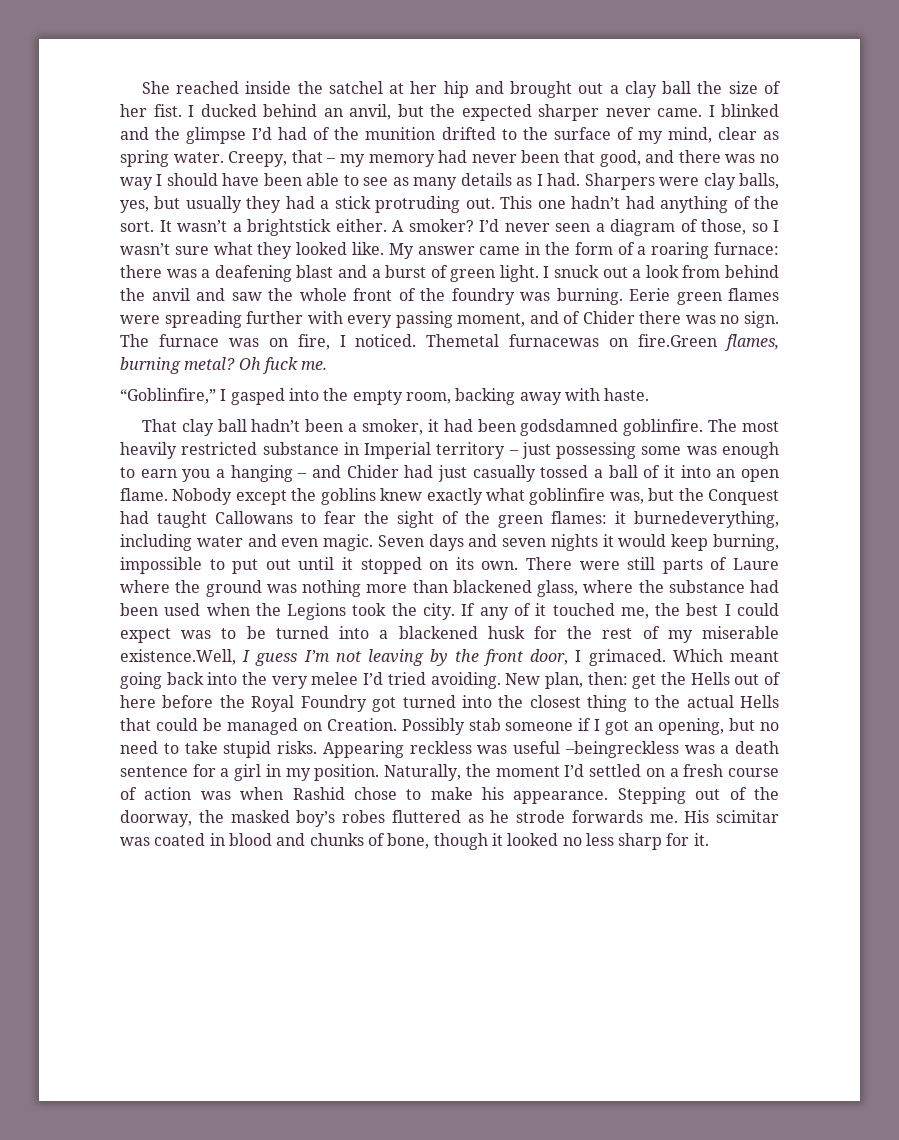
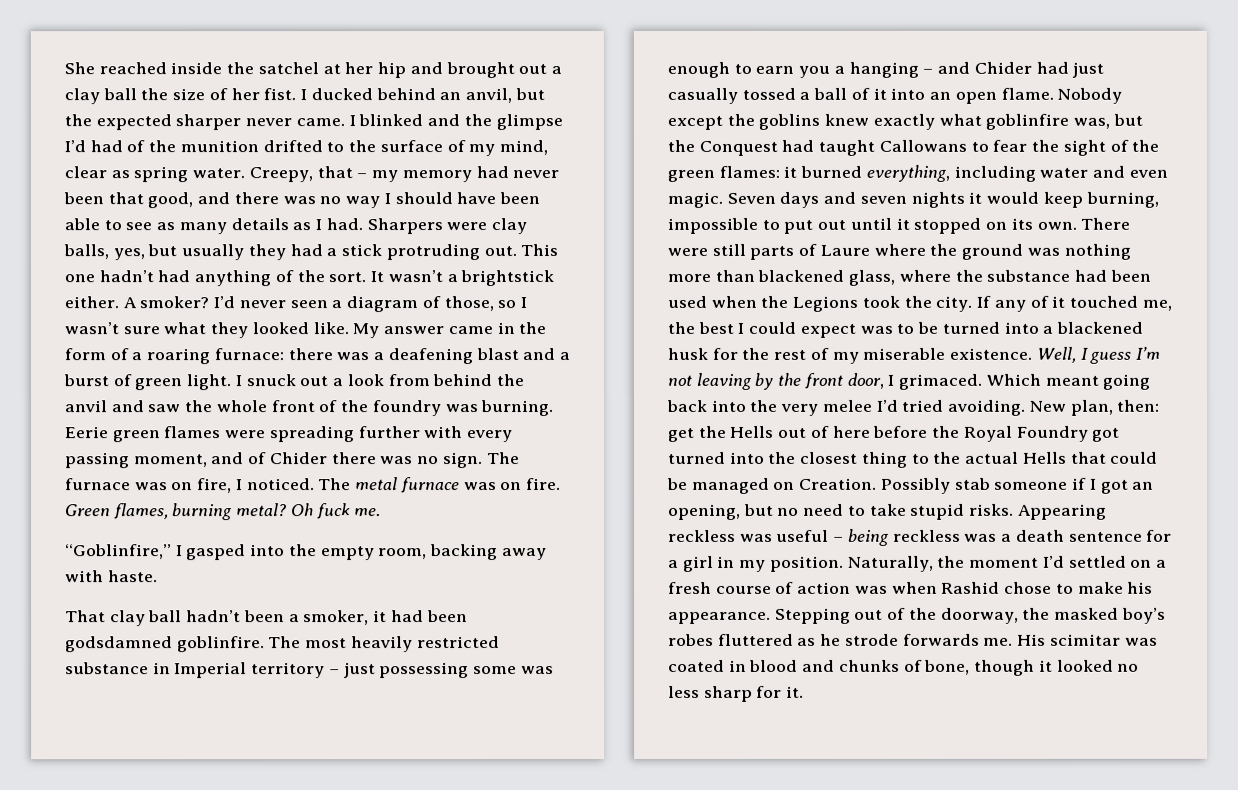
- Themetal furnacewas on fire.Green flames, burning metal?
+ The metal furnace was on fire. Green flames, burning metal?
- Nobody except the goblins knew exactly what goblinfire was, but the Conquest had taught Callowans to fear the sight of the green flames: it burnedeverything, including water and even magic.
+ Nobody except the goblins knew exactly what goblinfire was, but the Conquest had taught Callowans to fear the sight of the green flames: it burned everything, including water and even magic.
- If any of it touched me, the best I could expect was to be turned into a blackened husk for the rest of my miserable existence.Well, I guess I’m not leaving by the front door, I grimaced.
+ If any of it touched me, the best I could expect was to be turned into a blackened husk for the rest of my miserable existence. Well, I guess I’m not leaving by the front door, I grimaced.
- Appearing reckless was useful –beingreckless was a death sentence for a girl in my position.
+ Appearing reckless was useful – being reckless was a death sentence for a girl in my position.

